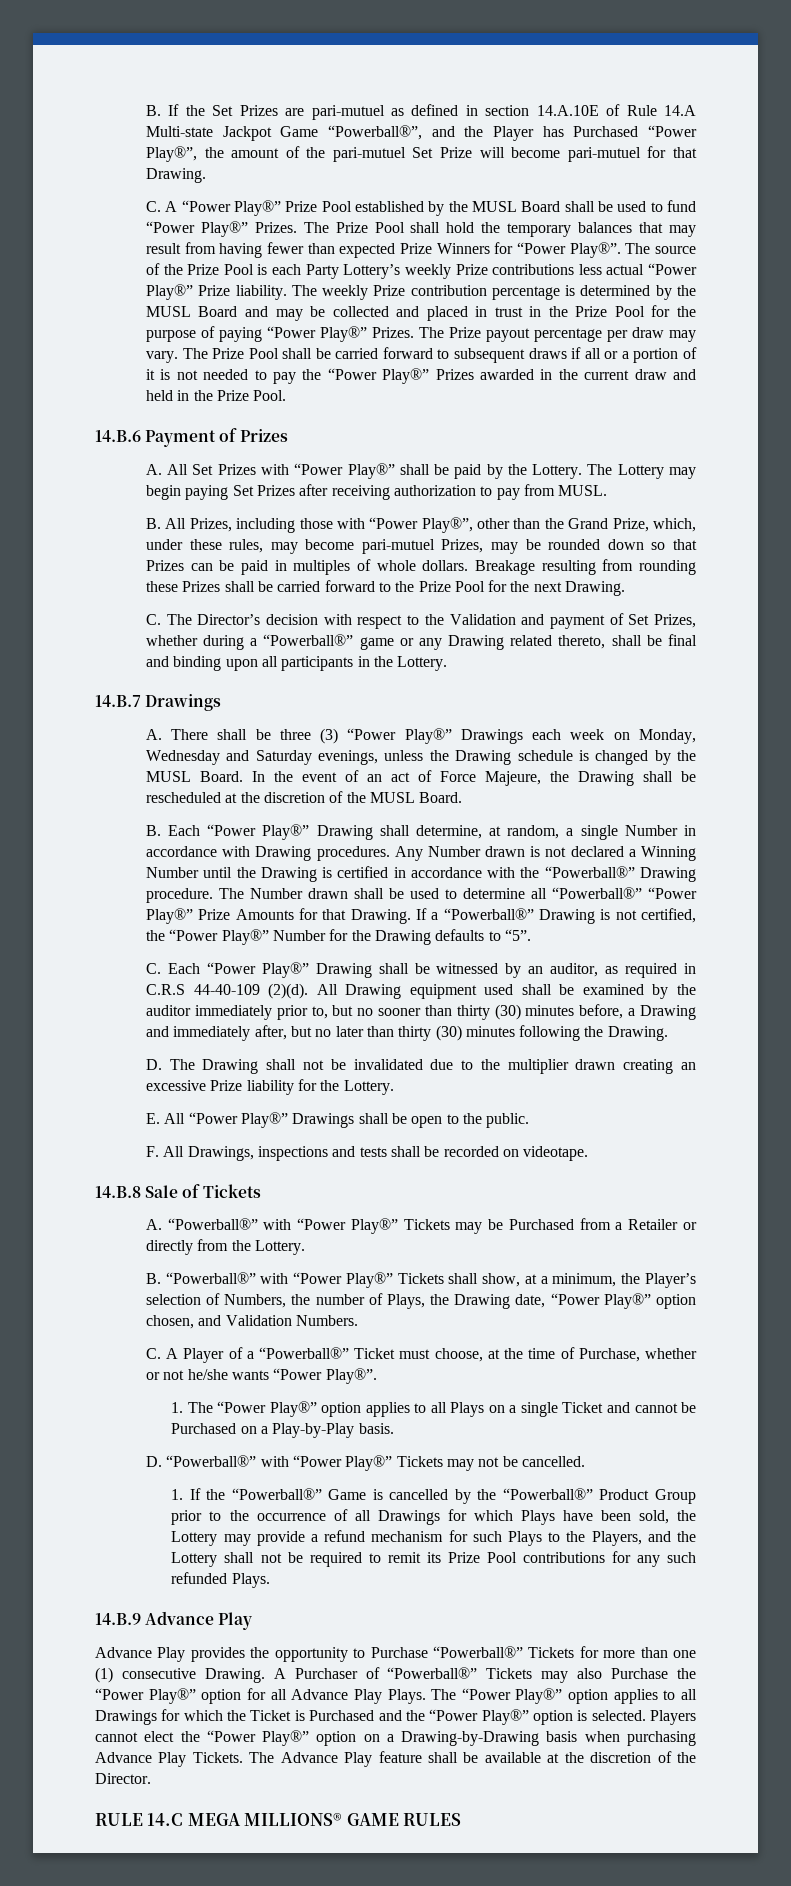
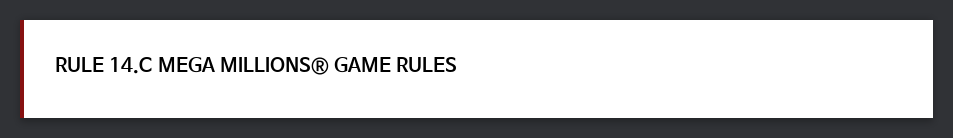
- B. If the Set Prizes are pari-mutuel as defined in section 14.A.10E of Rule 14.A Multi-state Jackpot Game “Powerball®”, and the Player has Purchased “Power Play®”, the amount of the pari-mutuel Set Prize will become pari-mutuel for that Drawing.
- C. A “Power Play®” Prize Pool established by the MUSL Board shall be used to fund “Power Play®” Prizes. The Prize Pool shall hold the temporary balances that may result from having fewer than expected Prize Winners for “Power Play®”. The source of the Prize Pool is each Party Lottery’s weekly Prize contributions less actual “Power Play®” Prize liability. The weekly Prize contribution percentage is determined by the MUSL Board and may be collected and placed in trust in the Prize Pool for the purpose of paying “Power Play®” Prizes. The Prize payout percentage per draw may vary. The Prize Pool shall be carried forward to subsequent draws if all or a portion of it is not needed to pay the “Power Play®” Prizes awarded in the current draw and held in the Prize Pool.
- 14.B.6 Payment of Prizes
- A. All Set Prizes with “Power Play®” shall be paid by the Lottery. The Lottery may begin paying Set Prizes after receiving authorization to pay from MUSL.
- B. All Prizes, including those with “Power Play®”, other than the Grand Prize, which, under these rules, may become pari-mutuel Prizes, may be rounded down so that Prizes can be paid in multiples of whole dollars. Breakage resulting from rounding these Prizes shall be carried forward to the Prize Pool for the next Drawing.
- C. The Director’s decision with respect to the Validation and payment of Set Prizes, whether during a “Powerball®” game or any Drawing related thereto, shall be final and binding upon all participants in the Lottery.
- 14.B.7 Drawings
- A. There shall be three (3) “Power Play®” Drawings each week on Monday, Wednesday and Saturday evenings, unless the Drawing schedule is changed by the MUSL Board. In the event of an act of Force Majeure, the Drawing shall be rescheduled at the discretion of the MUSL Board.
- B. Each “Power Play®” Drawing shall determine, at random, a single Number in accordance with Drawing procedures. Any Number drawn is not declared a Winning Number until the Drawing is certified in accordance with the “Powerball®” Drawing procedure. The Number drawn shall be used to determine all “Powerball®” “Power Play®” Prize Amounts for that Drawing. If a “Powerball®” Drawing is not certified, the “Power Play®” Number for the Drawing defaults to “5”.
- C. Each “Power Play®” Drawing shall be witnessed by an auditor, as required in C.R.S 44-40-109 (2)(d). All Drawing equipment used shall be examined by the auditor immediately prior to, but no sooner than thirty (30) minutes before, a Drawing and immediately after, but no later than thirty (30) minutes following the Drawing.
- D. The Drawing shall not be invalidated due to the multiplier drawn creating an excessive Prize liability for the Lottery.
- E. All “Power Play®” Drawings shall be open to the public.
- F. All Drawings, inspections and tests shall be recorded on videotape.
- 14.B.8 Sale of Tickets
- A. “Powerball®” with “Power Play®” Tickets may be Purchased from a Retailer or directly from the Lottery.
- B. “Powerball®” with “Power Play®” Tickets shall show, at a minimum, the Player’s selection of Numbers, the number of Plays, the Drawing date, “Power Play®” option chosen, and Validation Numbers.
- C. A Player of a “Powerball®” Ticket must choose, at the time of Purchase, whether or not he/she wants “Power Play®”.
- 1. The “Power Play®” option applies to all Plays on a single Ticket and cannot be Purchased on a Play-by-Play basis.
- D. “Powerball®” with “Power Play®” Tickets may not be cancelled.
- 1. If the “Powerball®” Game is cancelled by the “Powerball®” Product Group prior to the occurrence of all Drawings for which Plays have been sold, the Lottery may provide a refund mechanism for such Plays to the Players, and the Lottery shall not be required to remit its Prize Pool contributions for any such refunded Plays.
- 14.B.9 Advance Play
- Advance Play provides the opportunity to Purchase “Powerball®” Tickets for more than one (1) consecutive Drawing. A Purchaser of “Powerball®” Tickets may also Purchase the “Power Play®” option for all Advance Play Plays. The “Power Play®” option applies to all Drawings for which the Ticket is Purchased and the “Power Play®” option is selected. Players cannot elect the “Power Play®” option on a Drawing-by-Drawing basis when purchasing Advance Play Tickets. The Advance Play feature shall be available at the discretion of the Director.

